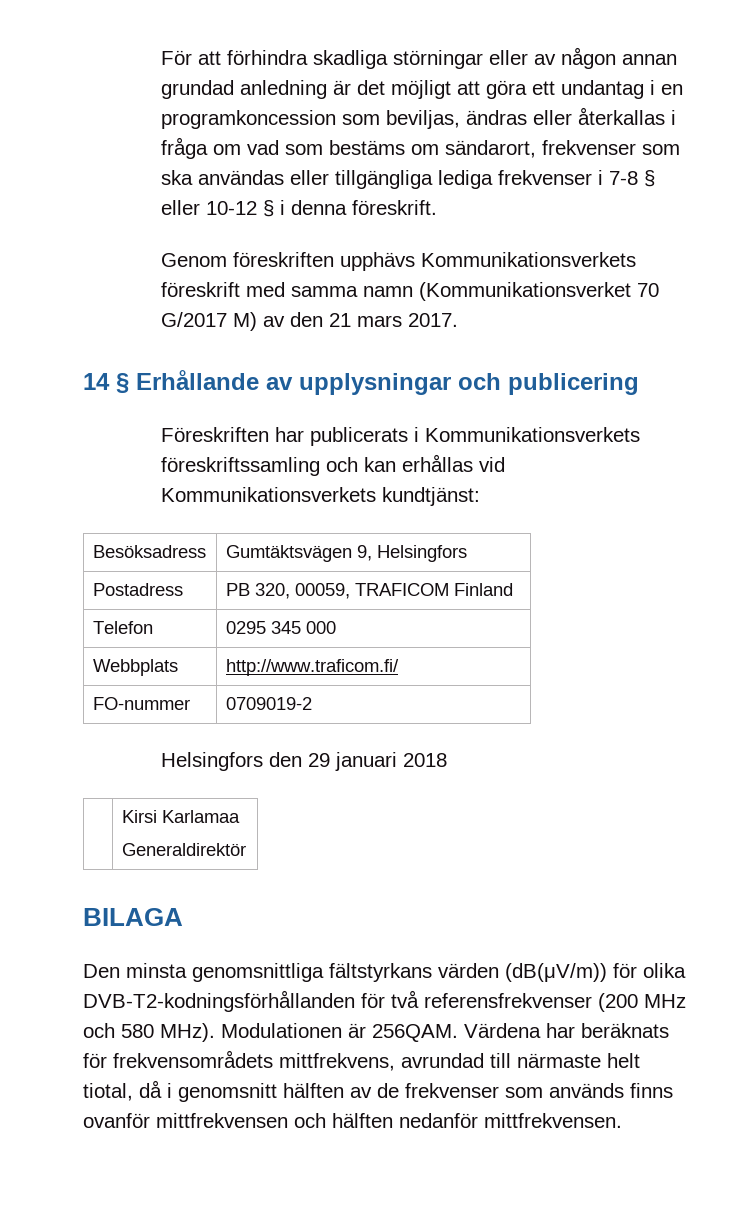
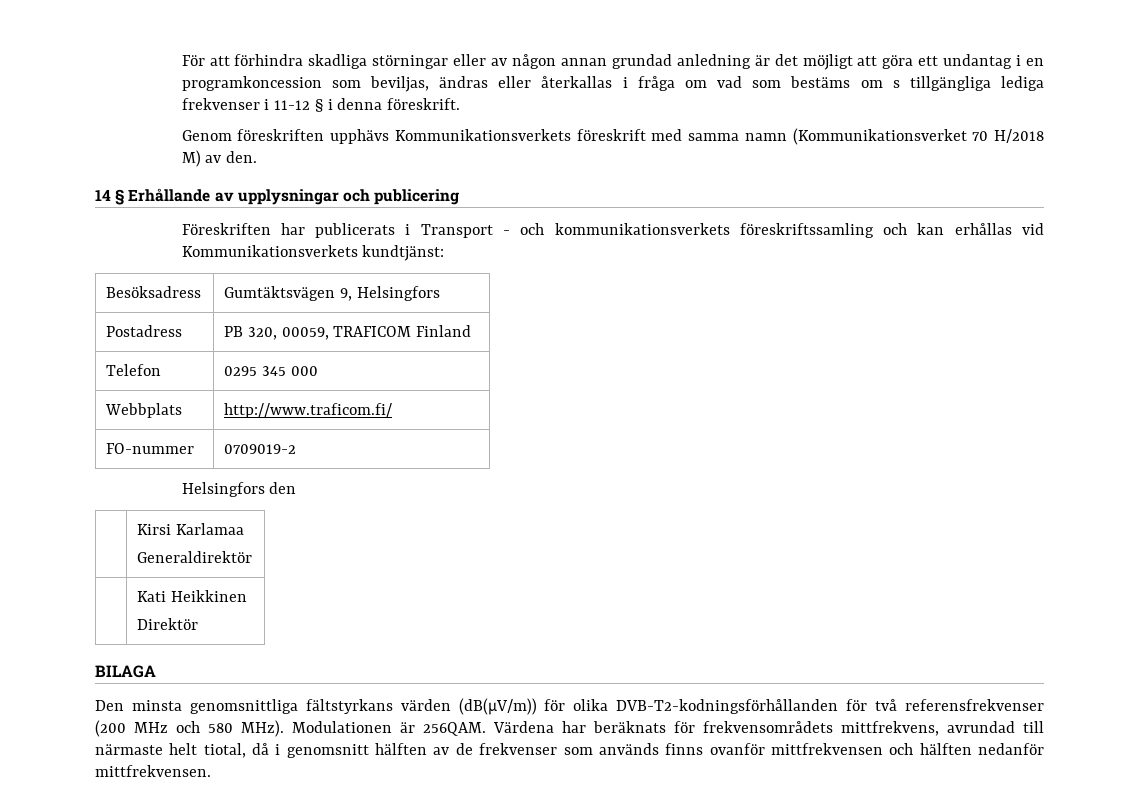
- För att förhindra skadliga störningar eller av någon annan grundad anledning är det möjligt att göra ett undantag i en programkoncession som beviljas, ändras eller återkallas i fråga om vad som bestäms om sändarort, frekvenser som ska användas eller tillgängliga lediga frekvenser i 7-8 § eller 10-12 § i denna föreskrift.
+ För att förhindra skadliga störningar eller av någon annan grundad anledning är det möjligt att göra ett undantag i en programkoncession som beviljas, ändras eller återkallas i fråga om vad som bestäms om s tillgängliga lediga frekvenser i 11-12 § i denna föreskrift.
- Genom föreskriften upphävs Kommunikationsverkets föreskrift med samma namn (Kommunikationsverket 70 G/2017 M) av den 21 mars 2017.
+ Genom föreskriften upphävs Kommunikationsverkets föreskrift med samma namn (Kommunikationsverket 70 H/2018 M) av den.
- Föreskriften har publicerats i Kommunikationsverkets föreskriftssamling och kan erhållas vid Kommunikationsverkets kundtjänst:
+ Föreskriften har publicerats i Transport - och kommunikationsverkets föreskriftssamling och kan erhållas vid Kommunikationsverkets kundtjänst:
- Helsingfors den 29 januari 2018
+ Helsingfors den
+ | Kati Heikkinen
+ Direktör

